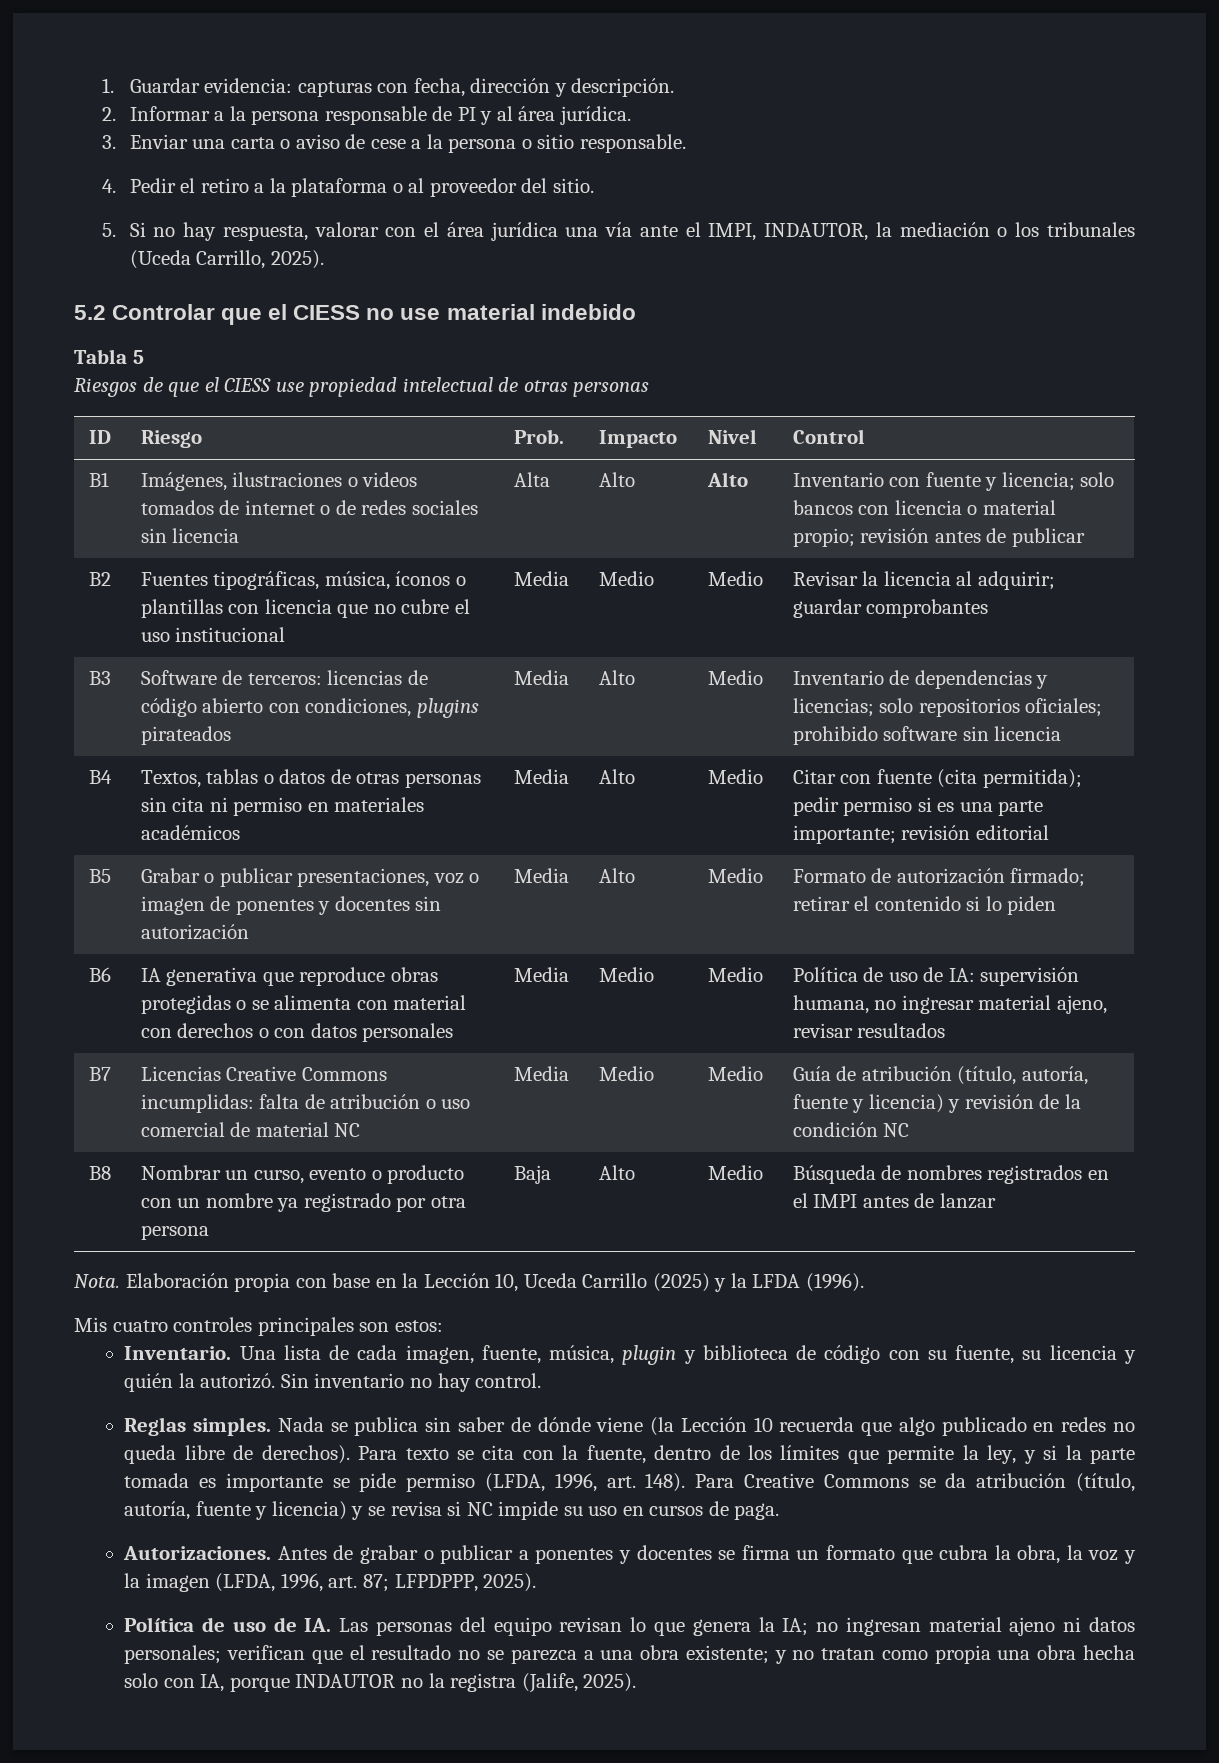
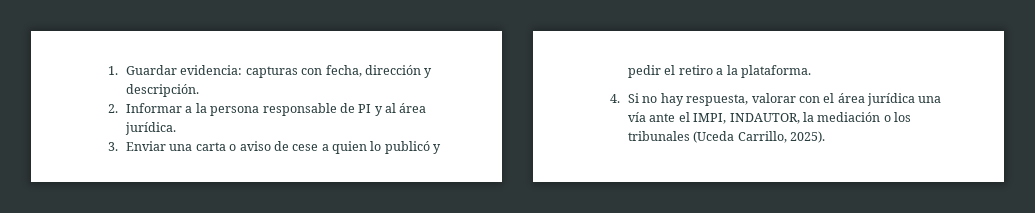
- 3. Enviar una carta o aviso de cese a la persona o sitio responsable.
- 4. Pedir el retiro a la plataforma o al proveedor del sitio.
- 5. Si no hay respuesta, valorar con el área jurídica una vía ante el IMPI, INDAUTOR, la mediación o los tribunales (Uceda Carrillo, 2025).
+ 3. Enviar una carta o aviso de cese a quien lo publicó y pedir el retiro a la plataforma.
+ 4. Si no hay respuesta, valorar con el área jurídica una vía ante el IMPI, INDAUTOR, la mediación o los tribunales (Uceda Carrillo, 2025).
- 5.2 Controlar que el CIESS no use material indebido
- Tabla 5
- Riesgos de que el CIESS use propiedad intelectual de otras personas
- ID | Riesgo | Prob. | Impacto | Nivel | Control
- B1 | Imágenes, ilustraciones o videos tomados de internet o de redes sociales sin licencia | Alta | Alto | Alto | Inventario con fuente y licencia; solo bancos con licencia o material propio; revisión antes de publicar
- B2 | Fuentes tipográficas, música, íconos o plantillas con licencia que no cubre el uso institucional | Media | Medio | Medio | Revisar la licencia al adquirir; guardar comprobantes
- B3 | Software de terceros: licencias de código abierto con condiciones, plugins pirateados | Media | Alto | Medio | Inventario de dependencias y licencias; solo repositorios oficiales; prohibido software sin licencia
- B4 | Textos, tablas o datos de otras personas sin cita ni permiso en materiales académicos | Media | Alto | Medio | Citar con fuente (cita permitida); pedir permiso si es una parte importante; revisión editorial
- B5 | Grabar o publicar presentaciones, voz o imagen de ponentes y docentes sin autorización | Media | Alto | Medio | Formato de autorización firmado; retirar el contenido si lo piden
- B6 | IA generativa que reproduce obras protegidas o se alimenta con material con derechos o con datos personales | Media | Medio | Medio | Política de uso de IA: supervisión humana, no ingresar material ajeno, revisar resultados
- B7 | Licencias Creative Commons incumplidas: falta de atribución o uso comercial de material NC | Media | Medio | Medio | Guía de atribución (título, autoría, fuente y licencia) y revisión de la condición NC
- B8 | Nombrar un curso, evento o producto con un nombre ya registrado por otra persona | Baja | Alto | Medio | Búsqueda de nombres registrados en el IMPI antes de lanzar
- Nota. Elaboración propia con base en la Lección 10, Uceda Carrillo (2025) y la LFDA (1996).
- Mis cuatro controles principales son estos:
- Inventario. Una lista de cada imagen, fuente, música, plugin y biblioteca de código con su fuente, su licencia y quién la autorizó. Sin inventario no hay control.
- Reglas simples. Nada se publica sin saber de dónde viene (la Lección 10 recuerda que algo publicado en redes no queda libre de derechos). Para texto se cita con la fuente, dentro de los límites que permite la ley, y si la parte tomada es importante se pide permiso (LFDA, 1996, art. 148). Para Creative Commons se da atribución (título, autoría, fuente y licencia) y se revisa si NC impide su uso en cursos de paga.
- Autorizaciones. Antes de grabar o publicar a ponentes y docentes se firma un formato que cubra la obra, la voz y la imagen (LFDA, 1996, art. 87; LFPDPPP, 2025).
- Política de uso de IA. Las personas del equipo revisan lo que genera la IA; no ingresan material ajeno ni datos personales; verifican que el resultado no se parezca a una obra existente; y no tratan como propia una obra hecha solo con IA, porque INDAUTOR no la registra (Jalife, 2025).

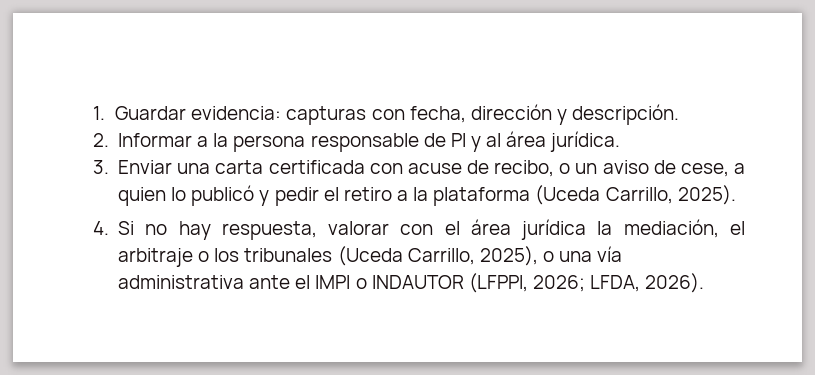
- 3. Enviar una carta o aviso de cese a quien lo publicó y pedir el retiro a la plataforma.
+ 3. Enviar una carta certificada con acuse de recibo, o un aviso de cese, a quien lo publicó y pedir el retiro a la plataforma (Uceda Carrillo, 2025).
- 4. Si no hay respuesta, valorar con el área jurídica una vía ante el IMPI, INDAUTOR, la mediación o los tribunales (Uceda Carrillo, 2025).
+ 4. Si no hay respuesta, valorar con el área jurídica la mediación, el arbitraje o los tribunales (Uceda Carrillo, 2025), o una vía administrativa ante el IMPI o INDAUTOR (LFPPI, 2026; LFDA, 2026).

